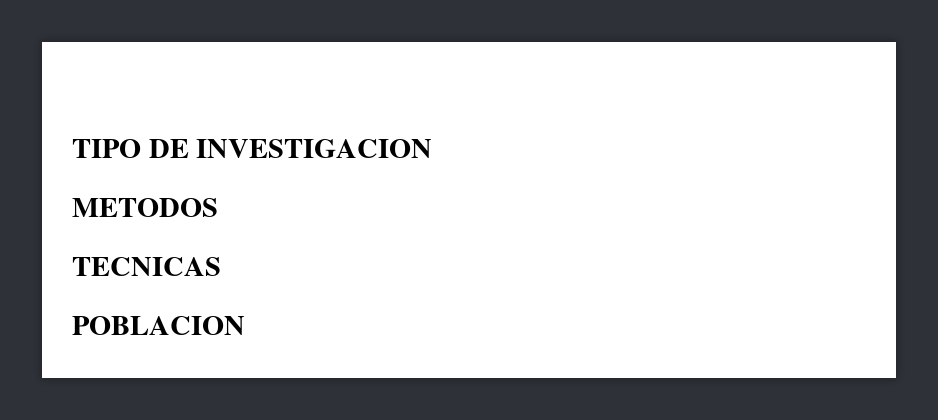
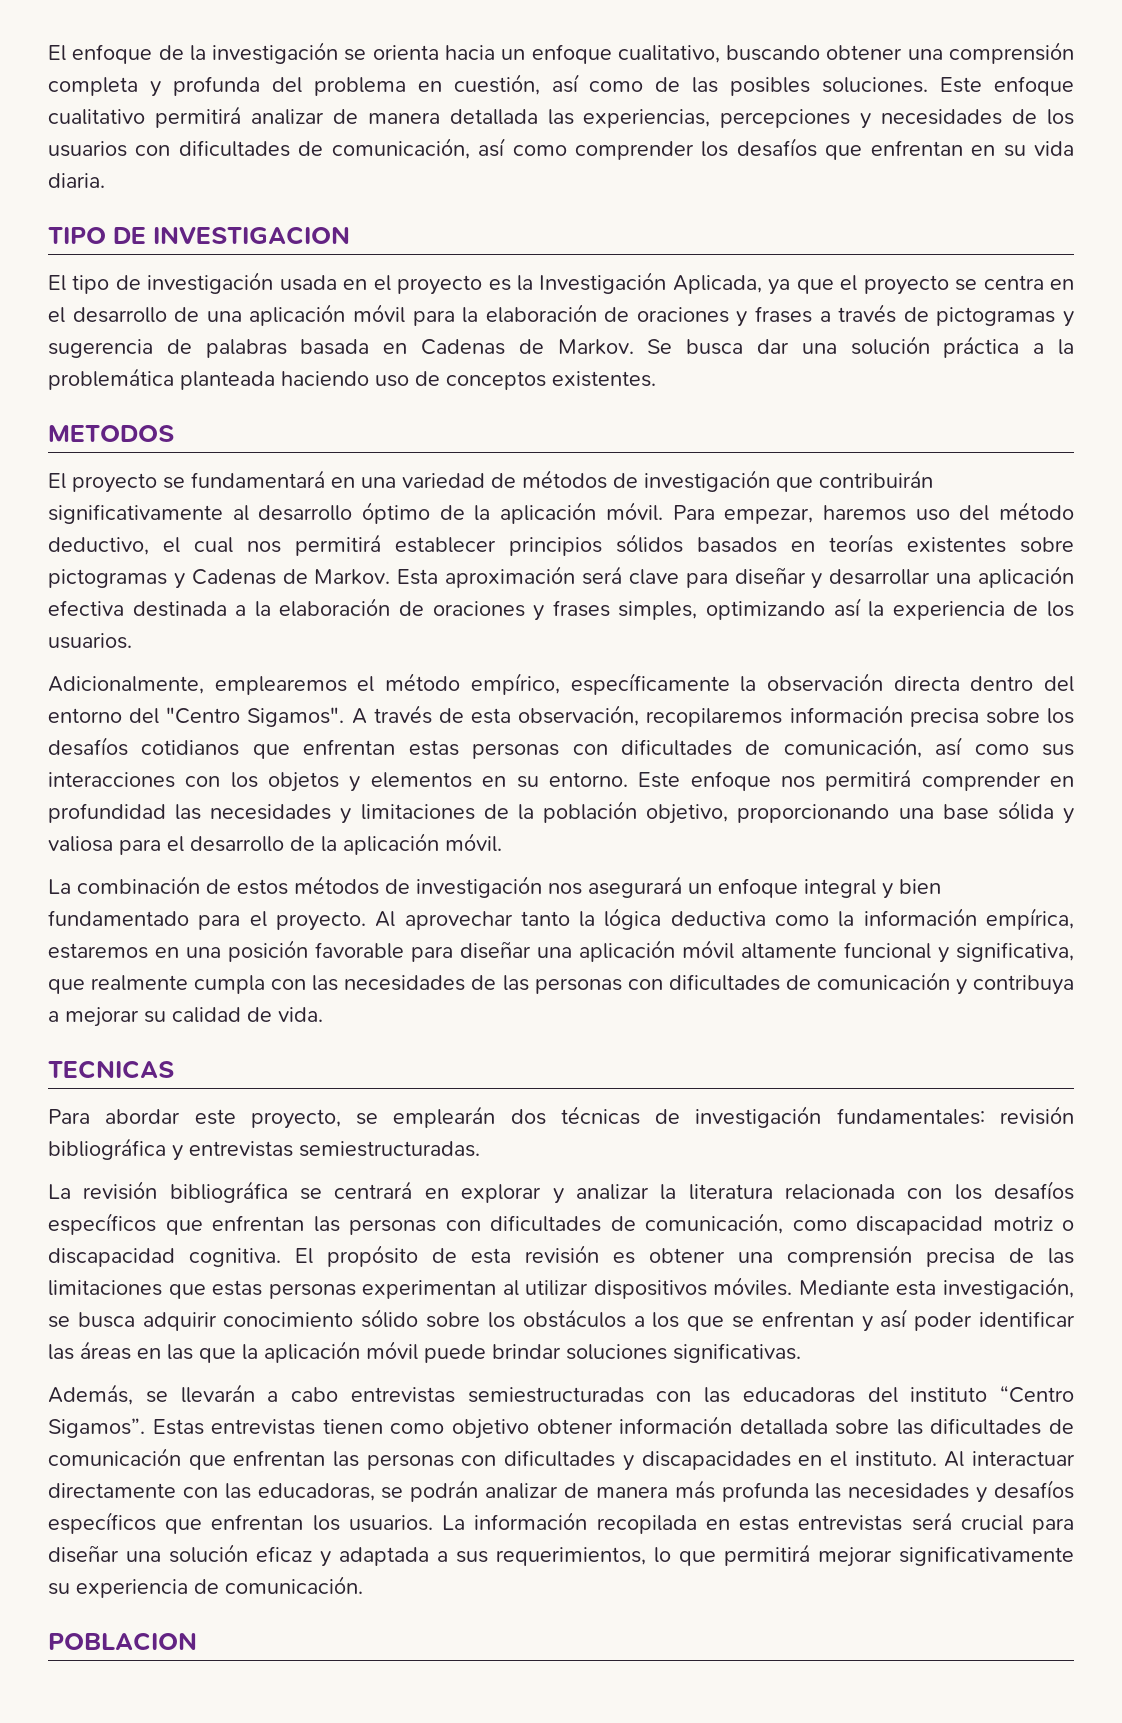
+ El enfoque de la investigación se orienta hacia un enfoque cualitativo, buscando obtener una comprensión completa y profunda del problema en cuestión, así como de las posibles soluciones. Este enfoque cualitativo permitirá analizar de manera detallada las experiencias, percepciones y necesidades de los usuarios con dificultades de comunicación, así como comprender los desafíos que enfrentan en su vida diaria.
  TIPO DE INVESTIGACION
+ El tipo de investigación usada en el proyecto es la Investigación Aplicada, ya que el proyecto se centra en el desarrollo de una aplicación móvil para la elaboración de oraciones y frases a través de pictogramas y sugerencia de palabras basada en Cadenas de Markov. Se busca dar una solución práctica a la problemática planteada haciendo uso de conceptos existentes.
  METODOS
+ El proyecto se fundamentará en una variedad de métodos de investigación que contribuirán significativamente al desarrollo óptimo de la aplicación móvil. Para empezar, haremos uso del método deductivo, el cual nos permitirá establecer principios sólidos basados en teorías existentes sobre pictogramas y Cadenas de Markov. Esta aproximación será clave para diseñar y desarrollar una aplicación efectiva destinada a la elaboración de oraciones y frases simples, optimizando así la experiencia de los usuarios.
+ Adicionalmente, emplearemos el método empírico, específicamente la observación directa dentro del entorno del "Centro Sigamos". A través de esta observación, recopilaremos información precisa sobre los desafíos cotidianos que enfrentan estas personas con dificultades de comunicación, así como sus interacciones con los objetos y elementos en su entorno. Este enfoque nos permitirá comprender en profundidad las necesidades y limitaciones de la población objetivo, proporcionando una base sólida y valiosa para el desarrollo de la aplicación móvil.
+ La combinación de estos métodos de investigación nos asegurará un enfoque integral y bien fundamentado para el proyecto. Al aprovechar tanto la lógica deductiva como la información empírica, estaremos en una posición favorable para diseñar una aplicación móvil altamente funcional y significativa, que realmente cumpla con las necesidades de las personas con dificultades de comunicación y contribuya a mejorar su calidad de vida.
  TECNICAS
+ Para abordar este proyecto, se emplearán dos técnicas de investigación fundamentales: revisión bibliográfica y entrevistas semiestructuradas.
+ La revisión bibliográfica se centrará en explorar y analizar la literatura relacionada con los desafíos específicos que enfrentan las personas con dificultades de comunicación, como discapacidad motriz o discapacidad cognitiva. El propósito de esta revisión es obtener una comprensión precisa de las limitaciones que estas personas experimentan al utilizar dispositivos móviles. Mediante esta investigación, se busca adquirir conocimiento sólido sobre los obstáculos a los que se enfrentan y así poder identificar las áreas en las que la aplicación móvil puede brindar soluciones significativas.
+ Además, se llevarán a cabo entrevistas semiestructuradas con las educadoras del instituto “Centro Sigamos”. Estas entrevistas tienen como objetivo obtener información detallada sobre las dificultades de comunicación que enfrentan las personas con dificultades y discapacidades en el instituto. Al interactuar directamente con las educadoras, se podrán analizar de manera más profunda las necesidades y desafíos específicos que enfrentan los usuarios. La información recopilada en estas entrevistas será crucial para diseñar una solución eficaz y adaptada a sus requerimientos, lo que permitirá mejorar significativamente su experiencia de comunicación.

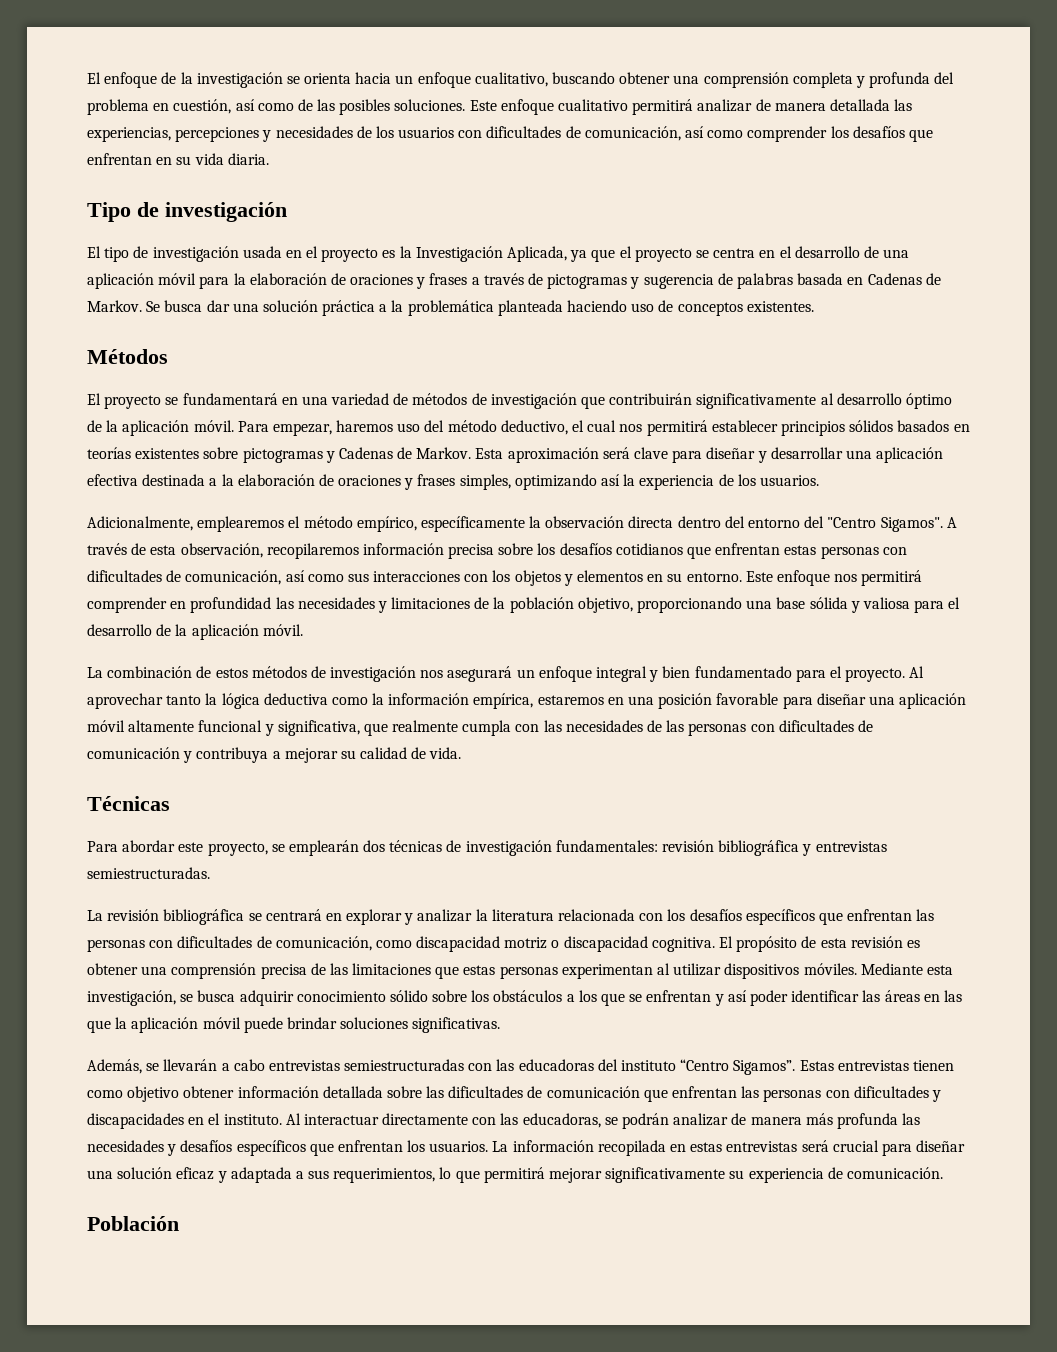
- TIPO DE INVESTIGACION
+ Tipo de investigación
- METODOS
+ Métodos
- TECNICAS
+ Técnicas
- POBLACION
+ Población

